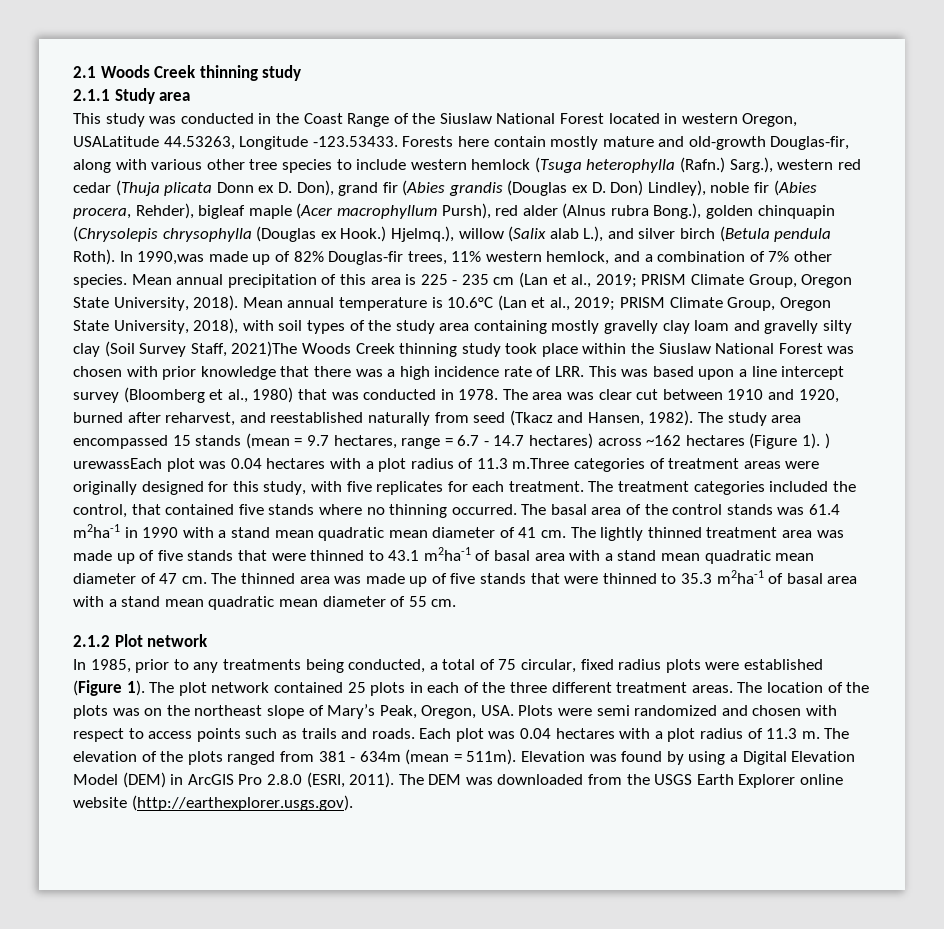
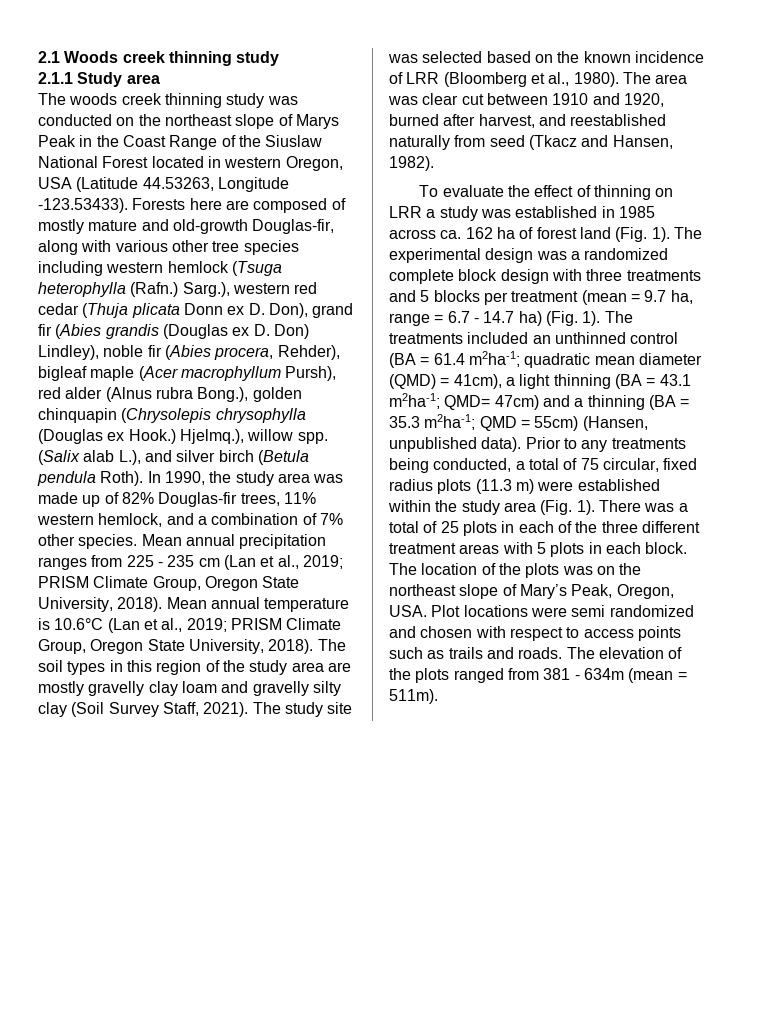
- 2.1 Woods Creek thinning study
+ 2.1 Woods creek thinning study
- This study was conducted in the Coast Range of the Siuslaw National Forest located in western Oregon, USALatitude 44.53263, Longitude -123.53433. Forests here contain mostly mature and old-growth Douglas-fir, along with various other tree species to include western hemlock (Tsuga heterophylla (Rafn.)
+ The woods creek thinning study was conducted on the northeast slope of Marys Peak in the Coast Range of the Siuslaw National Forest located in western Oregon, USA (Latitude 44.53263, Longitude -123.53433). Forests here are composed of mostly mature and old-growth Douglas-fir, along with various other tree species including western hemlock (Tsuga heterophylla (Rafn.)
- Hjelmq.), willow (Salix alab L.), and silver birch (Betula pendula Roth).
+ Hjelmq.), willow spp. (Salix alab L.), and silver birch (Betula pendula Roth).
- In 1990,was made up of 82% Douglas-fir trees, 11% western hemlock, and a combination of 7% other species.
+ In 1990, the study area was made up of 82% Douglas-fir trees, 11% western hemlock, and a combination of 7% other species.
- Mean annual precipitation of this area is 225 - 235 cm (Lan et al., 2019; PRISM Climate Group, Oregon State University, 2018).
+ Mean annual precipitation ranges from 225 - 235 cm (Lan et al., 2019; PRISM Climate Group, Oregon State University, 2018).
- Mean annual temperature is 10.6°C (Lan et al., 2019; PRISM Climate Group, Oregon State University, 2018), with soil types of the study area containing mostly gravelly clay loam and gravelly silty clay (Soil Survey Staff, 2021)The Woods Creek thinning study took place within the Siuslaw National Forest was chosen with prior knowledge that there was a high incidence rate of LRR. This was based upon a line intercept survey (Bloomberg et al., 1980) that was conducted in 1978.
+ Mean annual temperature is 10.6°C (Lan et al., 2019; PRISM Climate Group, Oregon State University, 2018). The soil types in this region of the study area are mostly gravelly clay loam and gravelly silty clay (Soil Survey Staff, 2021). The study site was selected based on the known incidence of LRR (Bloomberg et al., 1980).
- The area was clear cut between 1910 and 1920, burned after reharvest, and reestablished naturally from seed (Tkacz and Hansen, 1982). The study area encompassed 15 stands (mean = 9.7 hectares, range = 6.7 - 14.7 hectares) across ~162 hectares (Figure 1). ) urewassEach plot was 0.04 hectares with a plot radius of 11.3 m.Three categories of treatment areas were originally designed for this study, with five replicates for each treatment. The treatment categories included the control, that contained five stands where no thinning occurred. The basal area of the control stands was 61.4 m2ha-1 in 1990 with a stand mean quadratic mean diameter of 41 cm. The lightly thinned treatment area was made up of five stands that were thinned to 43.1 m2ha-1 of basal area with a stand mean quadratic mean diameter of 47 cm. The thinned area was made up of five stands that were thinned to 35.3 m2ha-1 of basal area with a stand mean quadratic mean diameter of 55 cm.
- 2.1.2 Plot network
- In 1985, prior to any treatments being conducted, a total of 75 circular, fixed radius plots were established (Figure 1). The plot network contained 25 plots in each of the three different treatment areas.
+ The area was clear cut between 1910 and 1920, burned after harvest, and reestablished naturally from seed (Tkacz and Hansen, 1982).
+ To evaluate the effect of thinning on LRR a study was established in 1985 across ca. 162 ha of forest land (Fig. 1). The experimental design was a randomized complete block design with three treatments and 5 blocks per treatment (mean = 9.7 ha, range = 6.7 - 14.7 ha) (Fig. 1). The treatments included an unthinned control (BA = 61.4 m2ha-1; quadratic mean diameter (QMD) = 41cm), a light thinning (BA = 43.1 m2ha-1; QMD= 47cm) and a thinning (BA = 35.3 m2ha-1; QMD = 55cm) (Hansen, unpublished data). Prior to any treatments being conducted, a total of 75 circular, fixed radius plots (11.3 m) were established within the study area (Fig. 1). There was a total of 25 plots in each of the three different treatment areas with 5 plots in each block.
- The location of the plots was on the northeast slope of Mary’s Peak, Oregon, USA. Plots were semi randomized and chosen with respect to access points such as trails and roads.
+ The location of the plots was on the northeast slope of Mary’s Peak, Oregon, USA. Plot locations were semi randomized and chosen with respect to access points such as trails and roads.
- Each plot was 0.04 hectares with a plot radius of 11.3 m.
- Elevation was found by using a Digital Elevation Model (DEM) in ArcGIS Pro 2.8.0 (ESRI, 2011). The DEM was downloaded from the USGS Earth Explorer online website (http://earthexplorer.usgs.gov).

